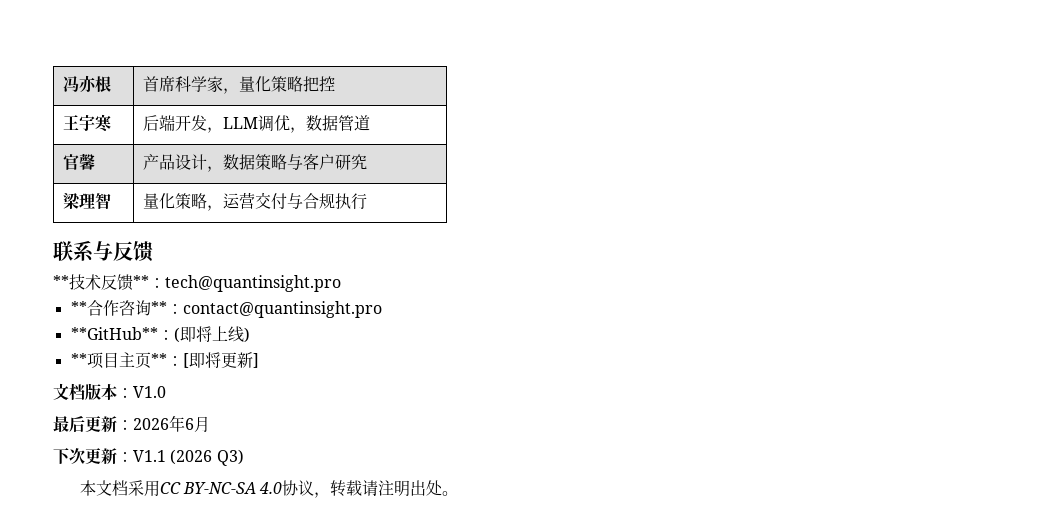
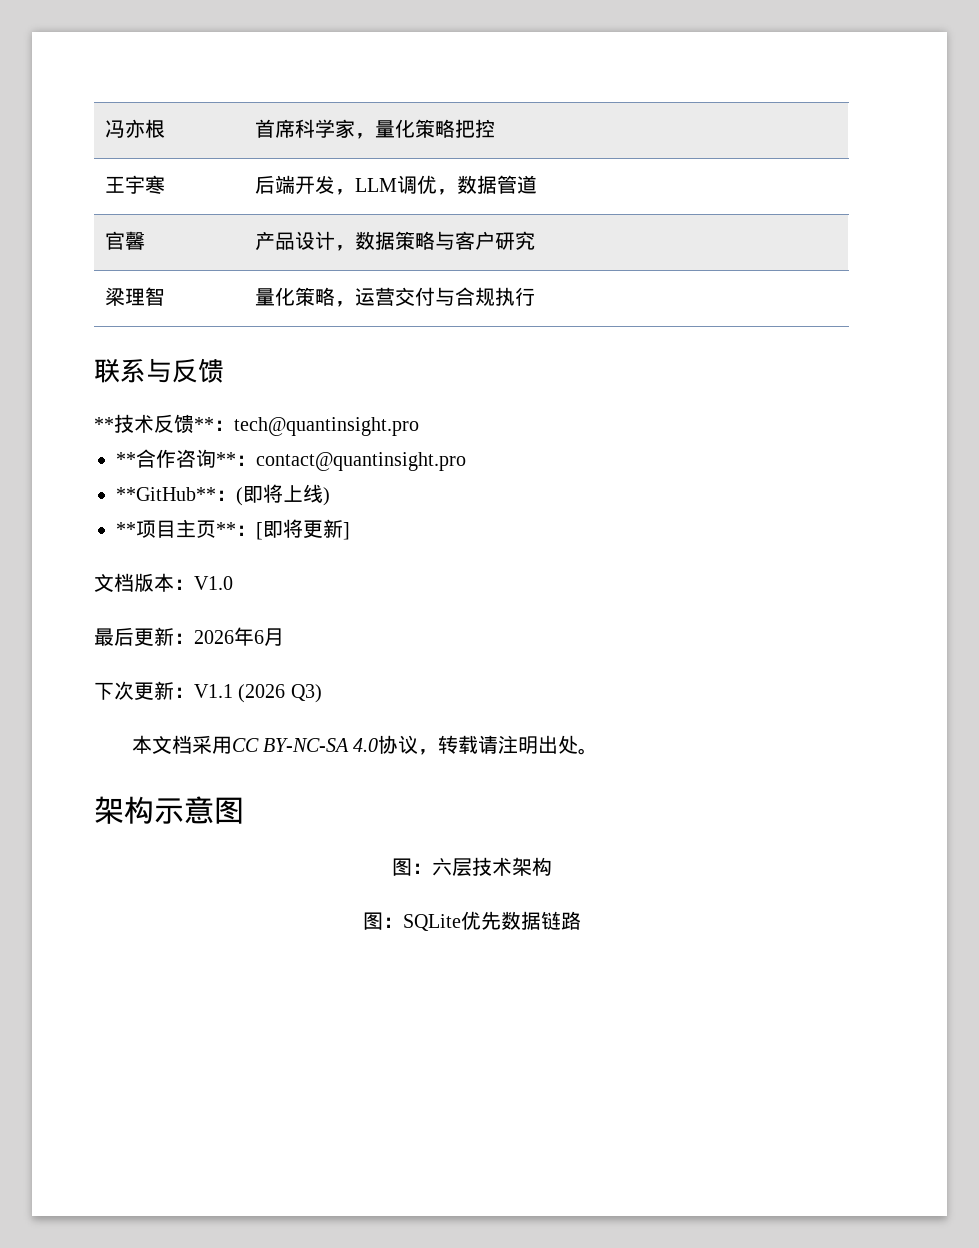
+ 架构示意图
+ 图：六层技术架构
+ 图：SQLite优先数据链路

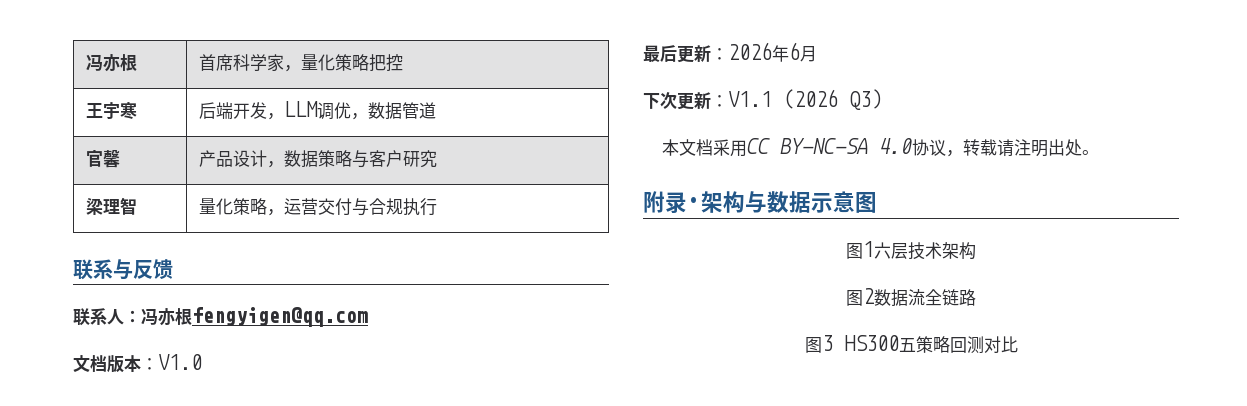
- **技术反馈**：tech@quantinsight.pro
- **合作咨询**：contact@quantinsight.pro
- **GitHub**：(即将上线)
- **项目主页**：[即将更新]
+ 联系人：冯亦根fengyigen@qq.com
- 架构示意图
+ 附录·架构与数据示意图
- 图：六层技术架构
+ 图1六层技术架构
- 图：SQLite优先数据链路
+ 图2数据流全链路
+ 图3 HS300五策略回测对比

